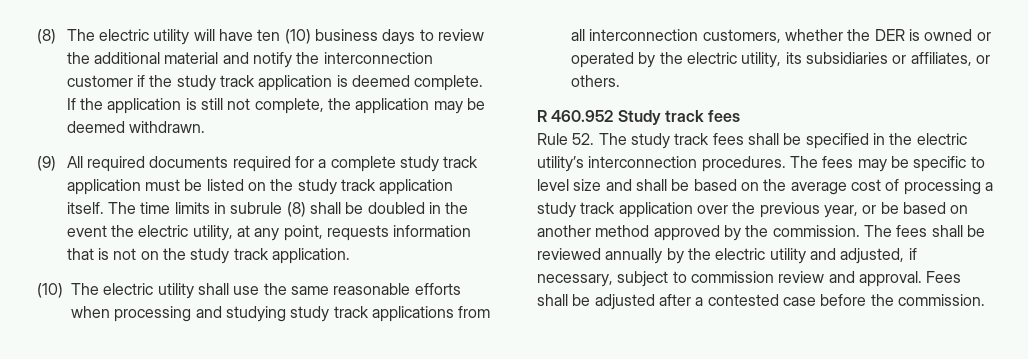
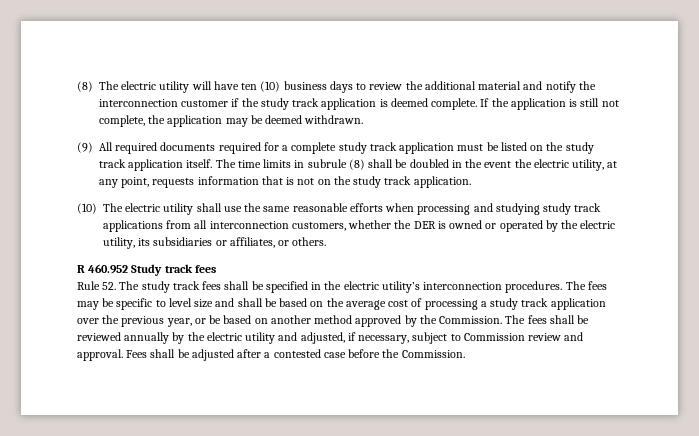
- The fees may be specific to level size and shall be based on the average cost of processing a study track application over the previous year, or be based on another method approved by the commission.
+ The fees may be specific to level size and shall be based on the average cost of processing a study track application over the previous year, or be based on another method approved by the Commission.
- The fees shall be reviewed annually by the electric utility and adjusted, if necessary, subject to commission review and approval.
+ The fees shall be reviewed annually by the electric utility and adjusted, if necessary, subject to Commission review and approval.
- Fees shall be adjusted after a contested case before the commission.
+ Fees shall be adjusted after a contested case before the Commission.

